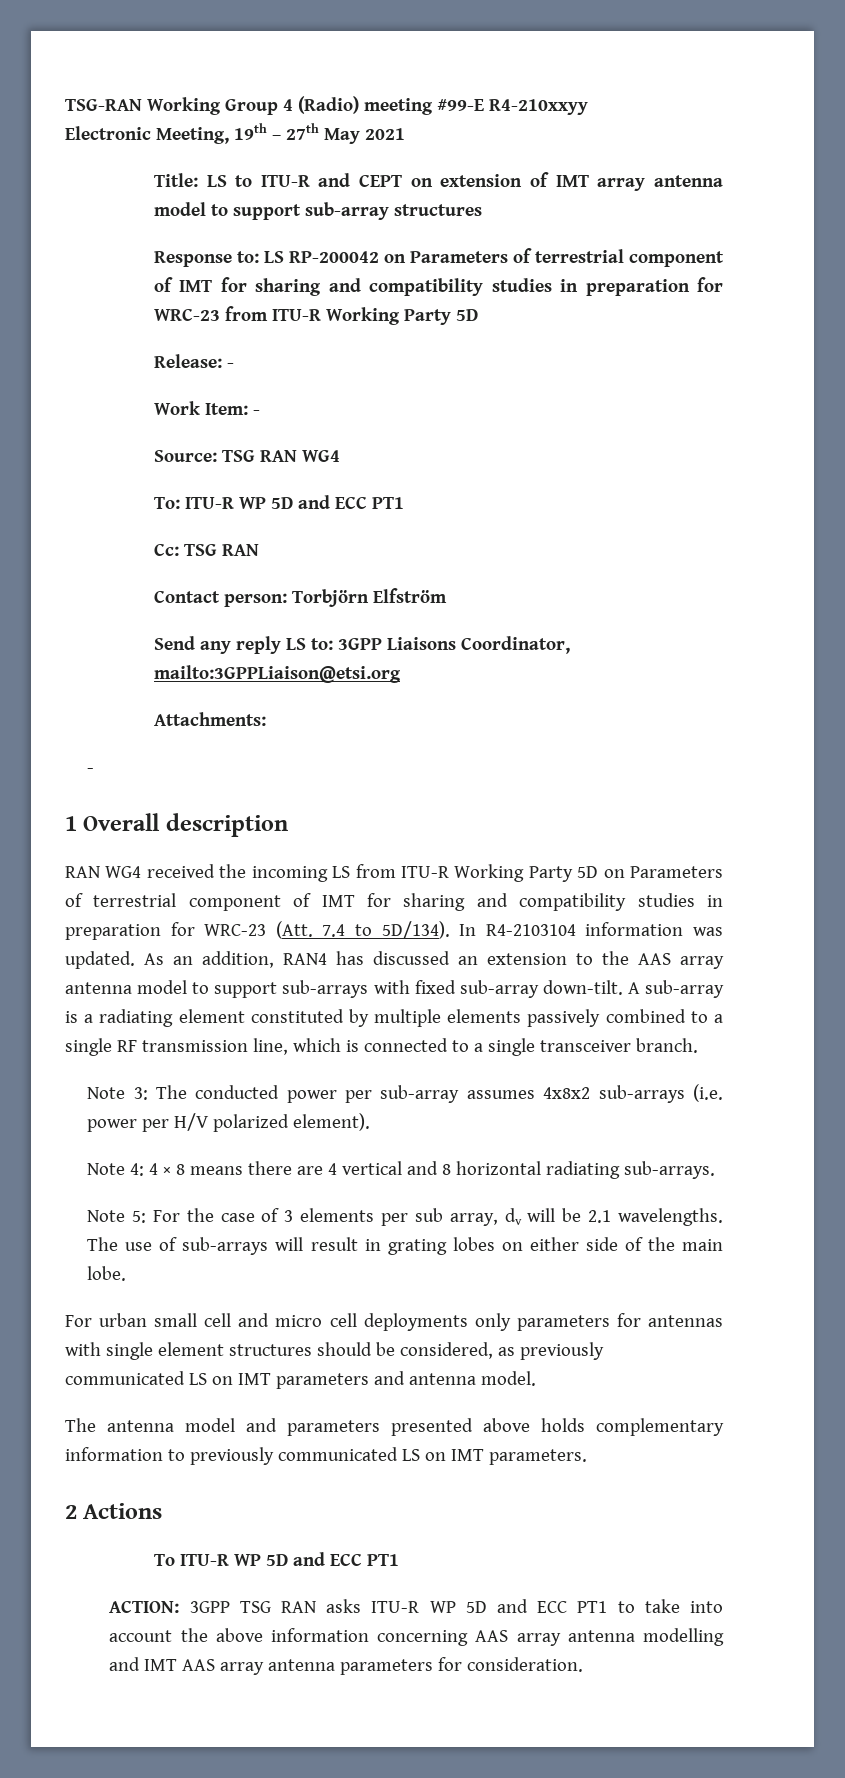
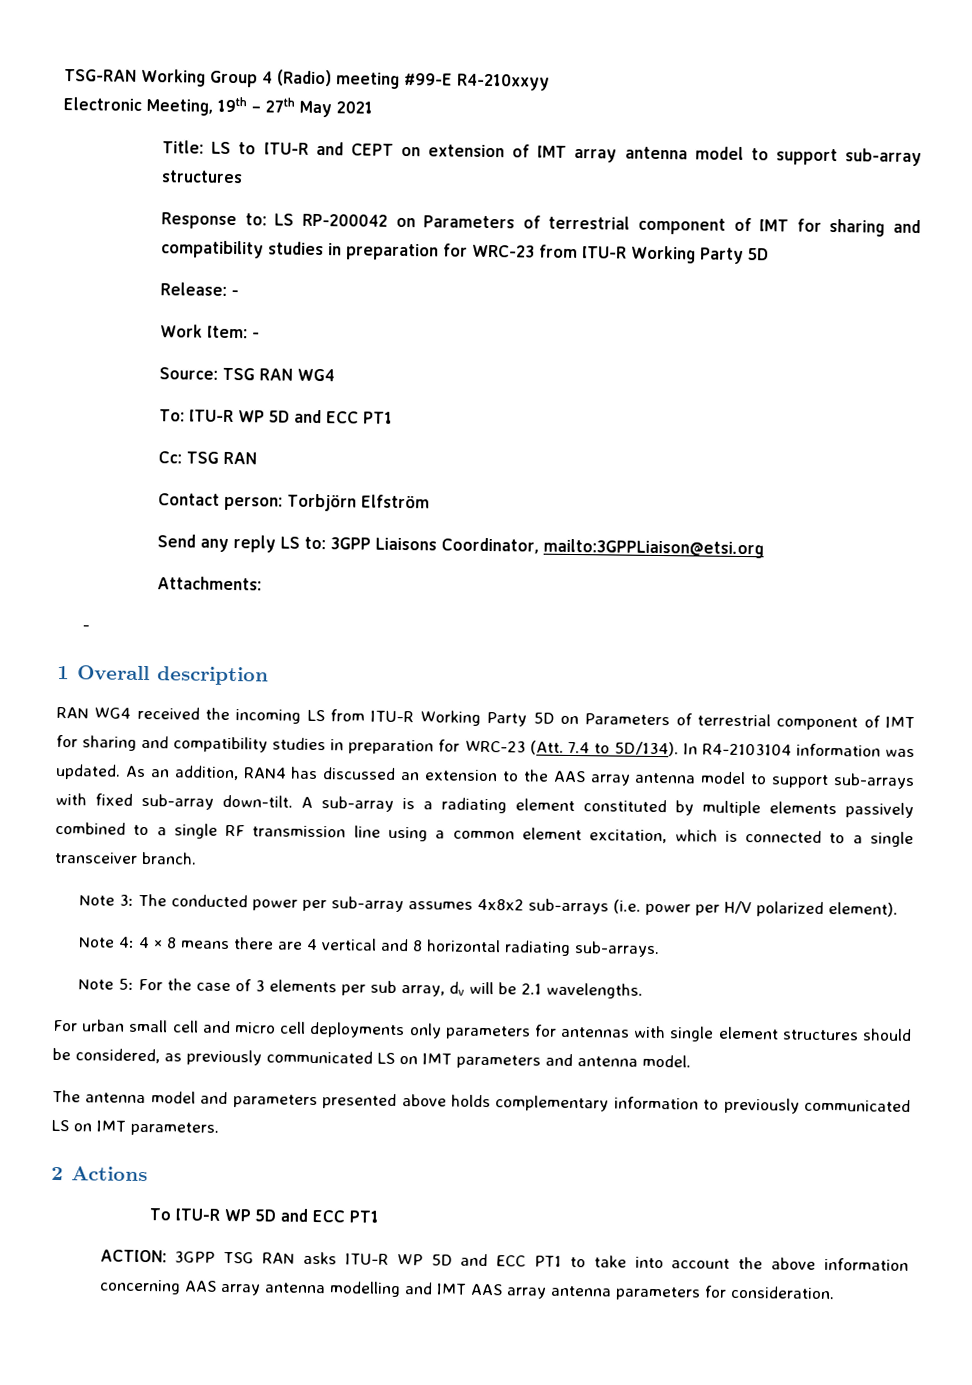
- A sub-array is a radiating element constituted by multiple elements passively combined to a single RF transmission line, which is connected to a single transceiver branch.
+ A sub-array is a radiating element constituted by multiple elements passively combined to a single RF transmission line using a common element excitation, which is connected to a single transceiver branch.
- The use of sub-arrays will result in grating lobes on either side of the main lobe.

